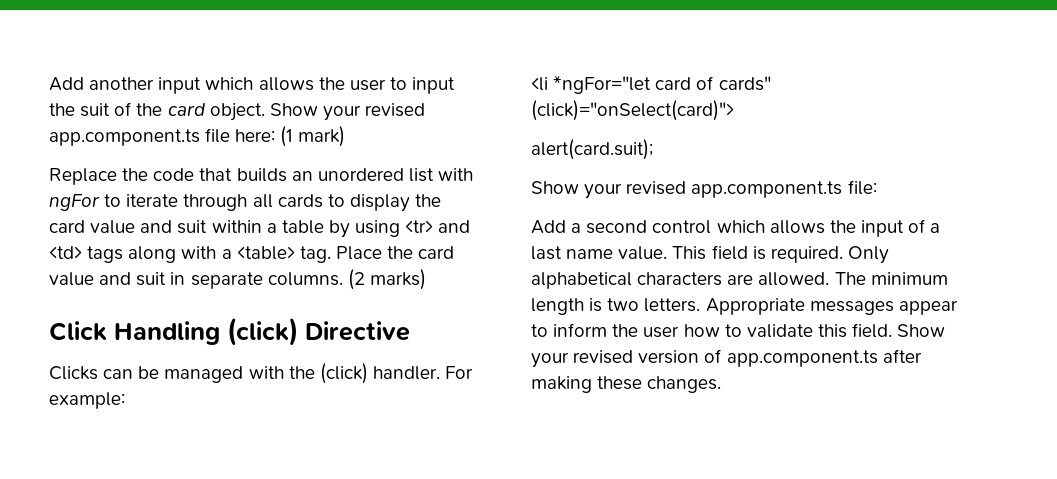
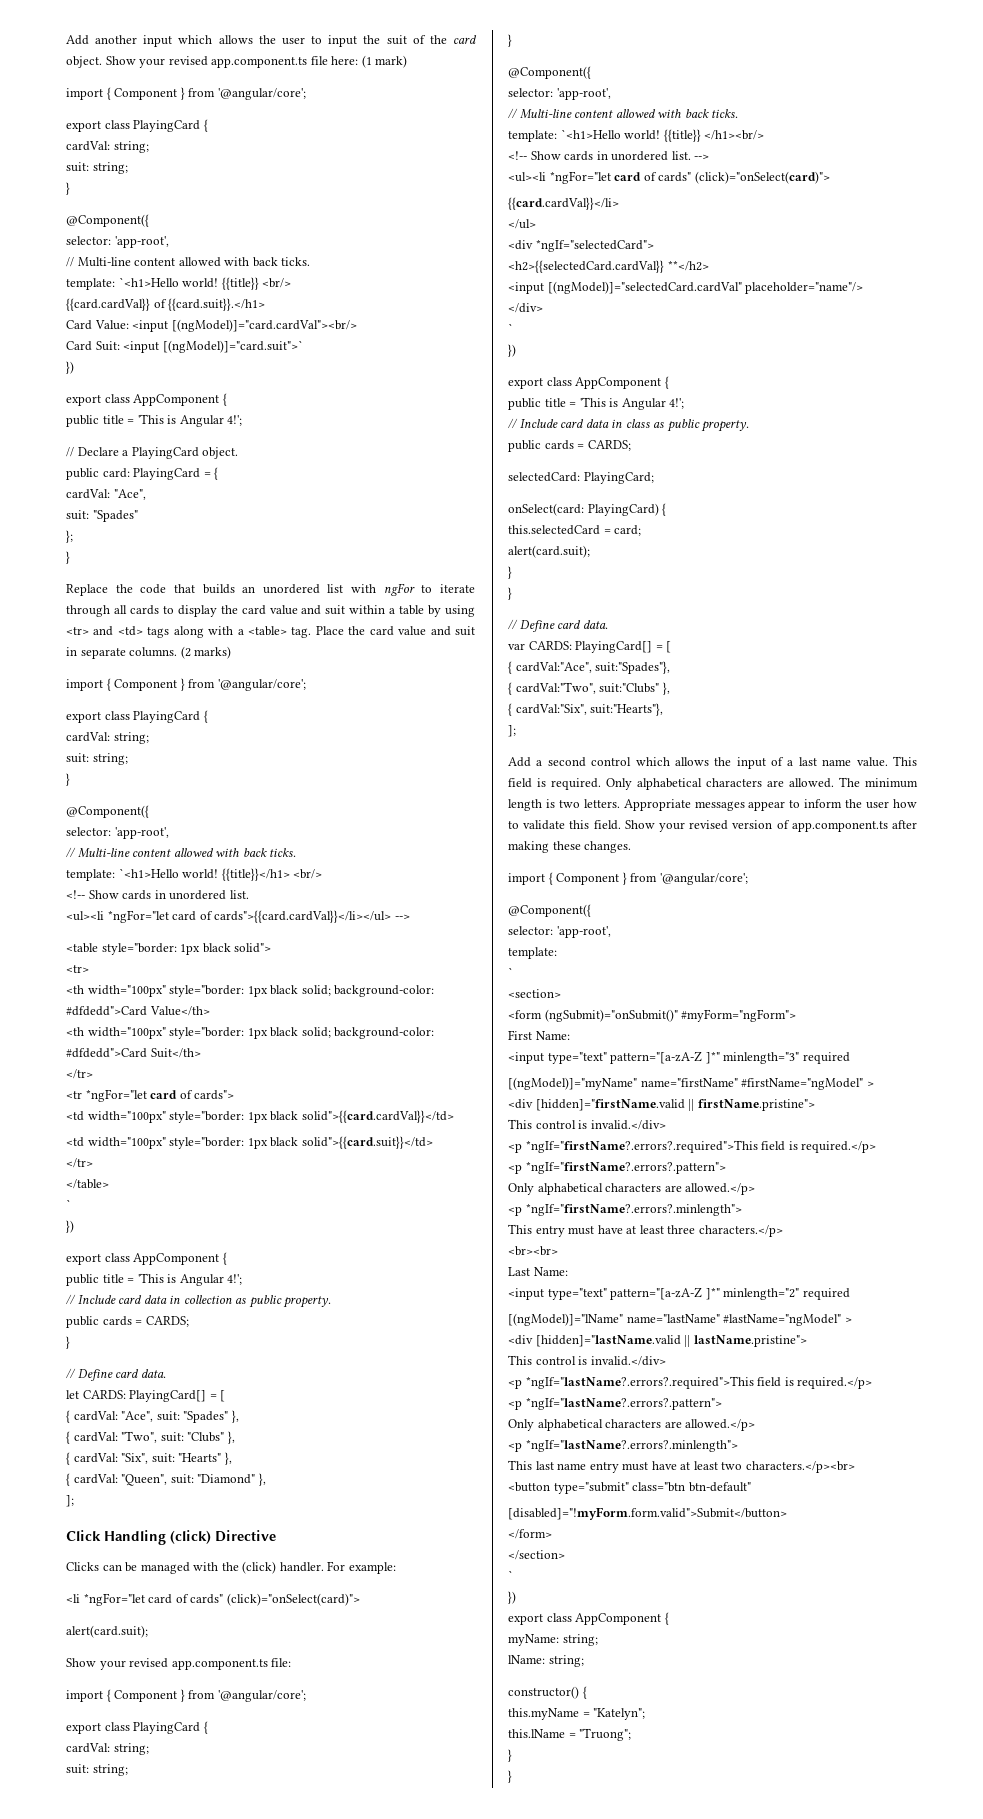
  Show your revised app.component.ts file here: (1 mark)
+ import { Component } from '@angular/core';
+ export class PlayingCard {
+ cardVal: string;
+ suit: string;
+ }
+ @Component({
+ selector: 'app-root',
+ // Multi-line content allowed with back ticks.
+ template: `<h1>Hello world! {{title}} <br/>
+ {{card.cardVal}} of {{card.suit}}.</h1>
+ Card Value: <input [(ngModel)]="card.cardVal"><br/>
+ Card Suit: <input [(ngModel)]="card.suit">`
+ })
+ export class AppComponent {
+ public title = 'This is Angular 4!';
+ // Declare a PlayingCard object.
+ public card: PlayingCard = {
+ cardVal: "Ace",
+ suit: "Spades"
+ };
+ }
  (2 marks)
+ import { Component } from '@angular/core';
+ export class PlayingCard {
+ cardVal: string;
+ suit: string;
+ }
+ @Component({
+ selector: 'app-root',
+ // Multi-line content allowed with back ticks.
+ template: `<h1>Hello world! {{title}}</h1> <br/>
+ <!-- Show cards in unordered list.
+ <ul><li *ngFor="let card of cards">{{card.cardVal}}</li></ul> -->
+ <table style="border: 1px black solid">
+ <tr>
+ <th width="100px" style="border: 1px black solid; background-color: #dfdedd">Card Value</th>
+ <th width="100px" style="border: 1px black solid; background-color: #dfdedd">Card Suit</th>
+ </tr>
+ <tr *ngFor="let card of cards">
+ <td width="100px" style="border: 1px black solid">{{card.cardVal}}</td>
+ <td width="100px" style="border: 1px black solid">{{card.suit}}</td>
+ </tr>
+ </table>
+ `
+ })
+ export class AppComponent {
+ public title = 'This is Angular 4!';
+ // Include card data in collection as public property.
+ public cards = CARDS;
+ }
+ // Define card data.
+ let CARDS: PlayingCard[] = [
+ { cardVal: "Ace", suit: "Spades" },
+ { cardVal: "Two", suit: "Clubs" },
+ { cardVal: "Six", suit: "Hearts" },
+ { cardVal: "Queen", suit: "Diamond" },
+ ];
  Show your revised app.component.ts file:
+ import { Component } from '@angular/core';
+ export class PlayingCard {
+ cardVal: string;
+ suit: string;
+ }
+ @Component({
+ selector: 'app-root',
+ // Multi-line content allowed with back ticks.
+ template: `<h1>Hello world! {{title}} </h1><br/>
+ <!-- Show cards in unordered list. -->
+ <ul><li *ngFor="let card of cards" (click)="onSelect(card)">
+ {{card.cardVal}}</li>
+ </ul>
+ <div *ngIf="selectedCard">
+ <h2>{{selectedCard.cardVal}} **</h2>
+ <input [(ngModel)]="selectedCard.cardVal" placeholder="name"/>
+ </div>
+ `
+ })
+ export class AppComponent {
+ public title = 'This is Angular 4!';
+ // Include card data in class as public property.
+ public cards = CARDS;
+ selectedCard: PlayingCard;
+ onSelect(card: PlayingCard) {
+ this.selectedCard = card;
+ alert(card.suit);
+ }
+ }
+ // Define card data.
+ var CARDS: PlayingCard[] = [
+ { cardVal:"Ace", suit:"Spades"},
+ { cardVal:"Two", suit:"Clubs" },
+ { cardVal:"Six", suit:"Hearts"},
+ ];
  Show your revised version of app.component.ts after making these changes.
+ import { Component } from '@angular/core';
+ @Component({
+ selector: 'app-root',
+ template:
+ `
+ <section>
+ <form (ngSubmit)="onSubmit()" #myForm="ngForm">
+ First Name:
+ <input type="text" pattern="[a-zA-Z ]*" minlength="3" required
+ [(ngModel)]="myName" name="firstName" #firstName="ngModel" >
+ <div [hidden]="firstName.valid || firstName.pristine">
+ This control is invalid.</div>
+ <p *ngIf="firstName?.errors?.required">This field is required.</p>
+ <p *ngIf="firstName?.errors?.pattern">
+ Only alphabetical characters are allowed.</p>
+ <p *ngIf="firstName?.errors?.minlength">
+ This entry must have at least three characters.</p>
+ <br><br>
+ Last Name:
+ <input type="text" pattern="[a-zA-Z ]*" minlength="2" required
+ [(ngModel)]="lName" name="lastName" #lastName="ngModel" >
+ <div [hidden]="lastName.valid || lastName.pristine">
+ This control is invalid.</div>
+ <p *ngIf="lastName?.errors?.required">This field is required.</p>
+ <p *ngIf="lastName?.errors?.pattern">
+ Only alphabetical characters are allowed.</p>
+ <p *ngIf="lastName?.errors?.minlength">
+ This last name entry must have at least two characters.</p><br>
+ <button type="submit" class="btn btn-default"
+ [disabled]="!myForm.form.valid">Submit</button>
+ </form>
+ </section>
+ `
+ })
+ export class AppComponent {
+ myName: string;
+ lName: string;
+ constructor() {
+ this.myName = "Katelyn";
+ this.lName = "Truong";
+ }
+ }

